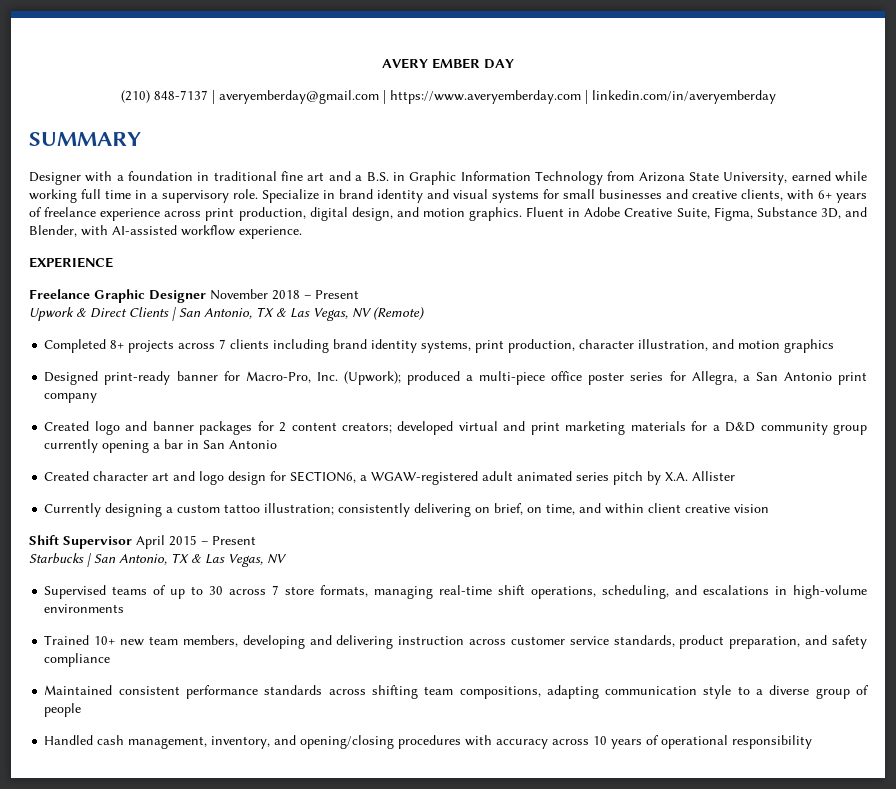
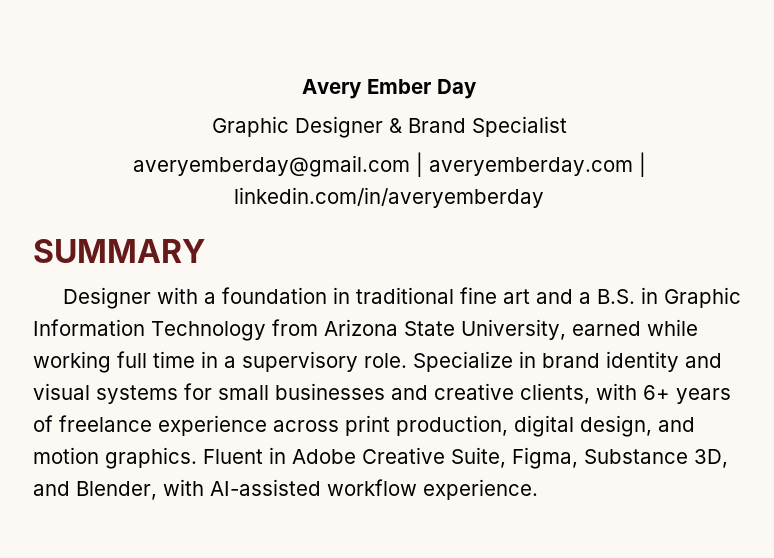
- AVERY EMBER DAY
- (210) 848-7137 | averyemberday@gmail.com | https://www.averyemberday.com | linkedin.com/in/averyemberday
+ Avery Ember Day
+ Graphic Designer & Brand Specialist
+ averyemberday@gmail.com | averyemberday.com | linkedin.com/in/averyemberday
- EXPERIENCE
- Freelance Graphic Designer November 2018 – Present
- Upwork & Direct Clients | San Antonio, TX & Las Vegas, NV (Remote)
- Completed 8+ projects across 7 clients including brand identity systems, print production, character illustration, and motion graphics
- Designed print-ready banner for Macro-Pro, Inc. (Upwork); produced a multi-piece office poster series for Allegra, a San Antonio print company
- Created logo and banner packages for 2 content creators; developed virtual and print marketing materials for a D&D community group currently opening a bar in San Antonio
- Created character art and logo design for SECTION6, a WGAW-registered adult animated series pitch by X.A. Allister
- Currently designing a custom tattoo illustration; consistently delivering on brief, on time, and within client creative vision
- Shift Supervisor April 2015 – Present
- Starbucks | San Antonio, TX & Las Vegas, NV
- Supervised teams of up to 30 across 7 store formats, managing real-time shift operations, scheduling, and escalations in high-volume environments
- Trained 10+ new team members, developing and delivering instruction across customer service standards, product preparation, and safety compliance
- Maintained consistent performance standards across shifting team compositions, adapting communication style to a diverse group of people
- Handled cash management, inventory, and opening/closing procedures with accuracy across 10 years of operational responsibility

